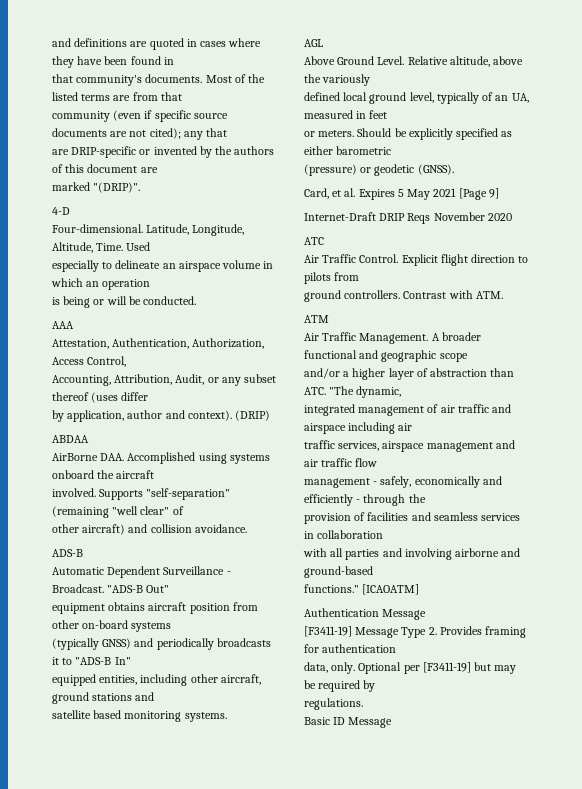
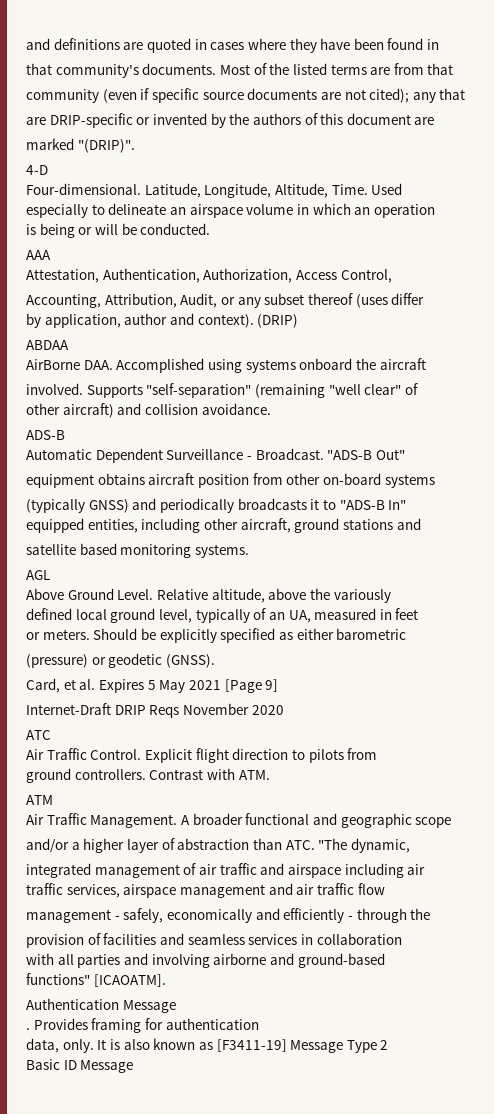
- functions." [ICAOATM]
+ functions" [ICAOATM].
- [F3411-19] Message Type 2. Provides framing for authentication
+ . Provides framing for authentication
- Optional per [F3411-19] but may be required by
- regulations.
+ It is also known as [F3411-19] Message Type 2

